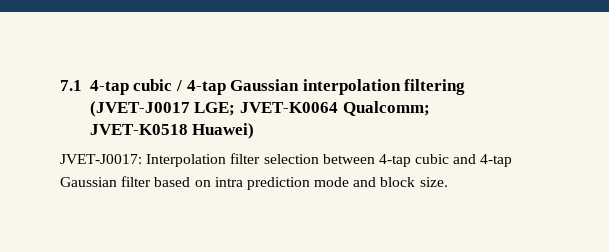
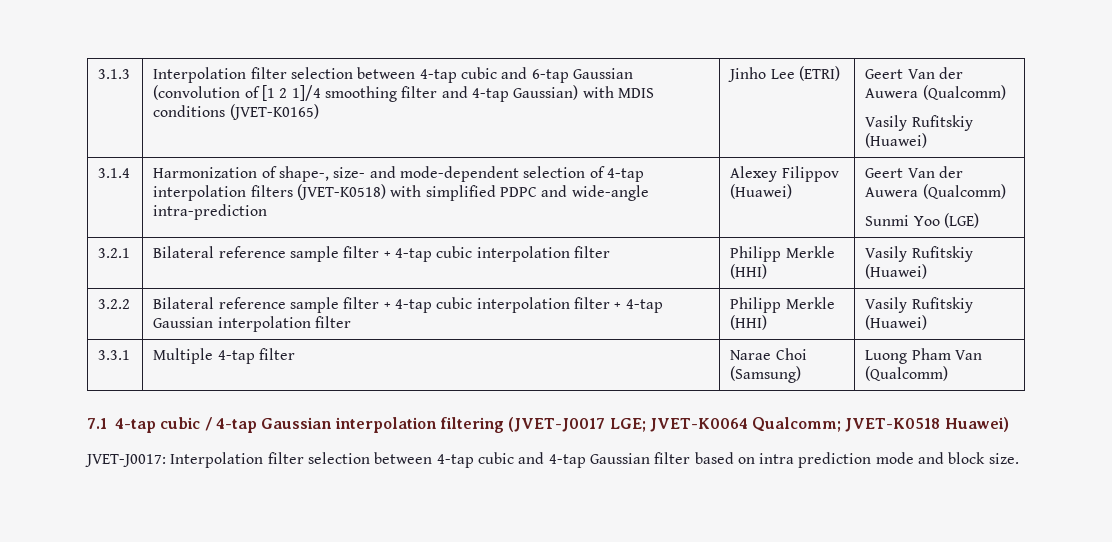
+ 3.1.3 | Interpolation filter selection between 4-tap cubic and 6-tap Gaussian (convolution of [1 2 1]/4 smoothing filter and 4-tap Gaussian) with MDIS conditions (JVET-K0165) | Jinho Lee (ETRI) | Geert Van der Auwera (Qualcomm)
+ Vasily Rufitskiy (Huawei)
+ 3.1.4 | Harmonization of shape-, size- and mode-dependent selection of 4-tap interpolation filters (JVET-K0518) with simplified PDPC and wide-angle intra-prediction | Alexey Filippov (Huawei) | Geert Van der Auwera (Qualcomm)
+ Sunmi Yoo (LGE)
+ 3.2.1 | Bilateral reference sample filter + 4-tap cubic interpolation filter | Philipp Merkle (HHI) | Vasily Rufitskiy (Huawei)
+ 3.2.2 | Bilateral reference sample filter + 4-tap cubic interpolation filter + 4-tap Gaussian interpolation filter | Philipp Merkle (HHI) | Vasily Rufitskiy (Huawei)
+ 3.3.1 | Multiple 4-tap filter | Narae Choi (Samsung) | Luong Pham Van (Qualcomm)

